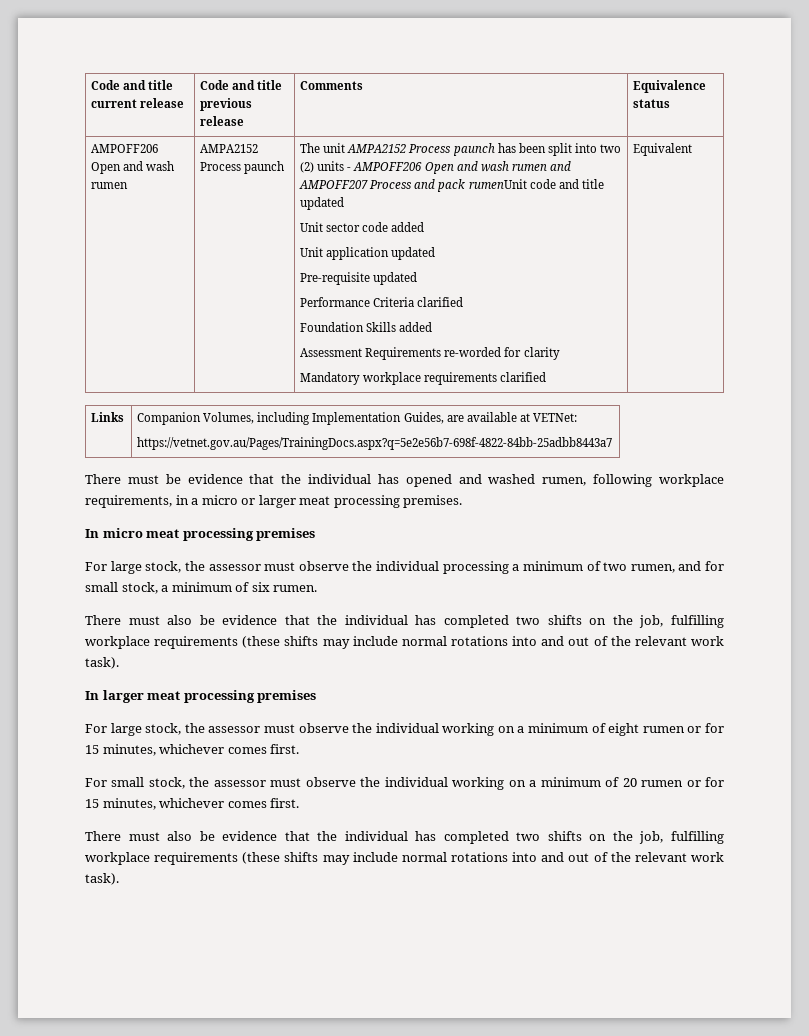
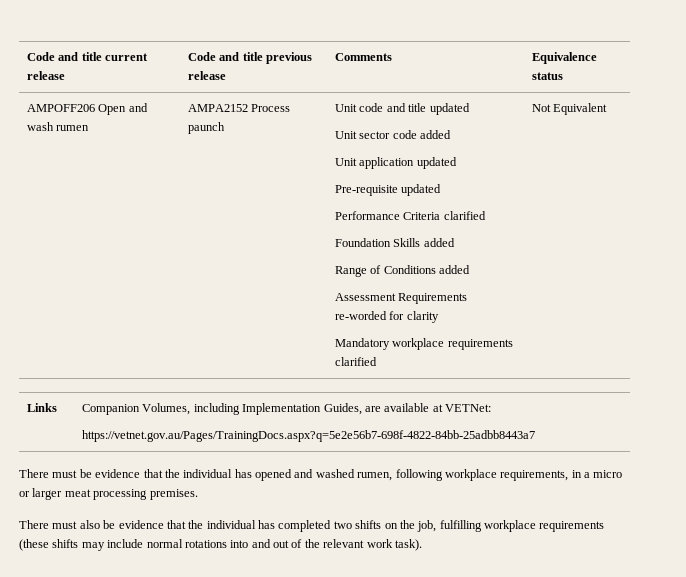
- The unit AMPA2152 Process paunch has been split into two (2) units - AMPOFF206 Open and wash rumen and AMPOFF207 Process and pack rumenUnit code and title updated
+ Unit code and title updated
+ Range of Conditions added
- Equivalent
+ Not Equivalent
- In micro meat processing premises
- For large stock, the assessor must observe the individual processing a minimum of two rumen, and for small stock, a minimum of six rumen.
- In larger meat processing premises
- For large stock, the assessor must observe the individual working on a minimum of eight rumen or for 15 minutes, whichever comes first.
- For small stock, the assessor must observe the individual working on a minimum of 20 rumen or for 15 minutes, whichever comes first.
- There must also be evidence that the individual has completed two shifts on the job, fulfilling workplace requirements (these shifts may include normal rotations into and out of the relevant work task).

